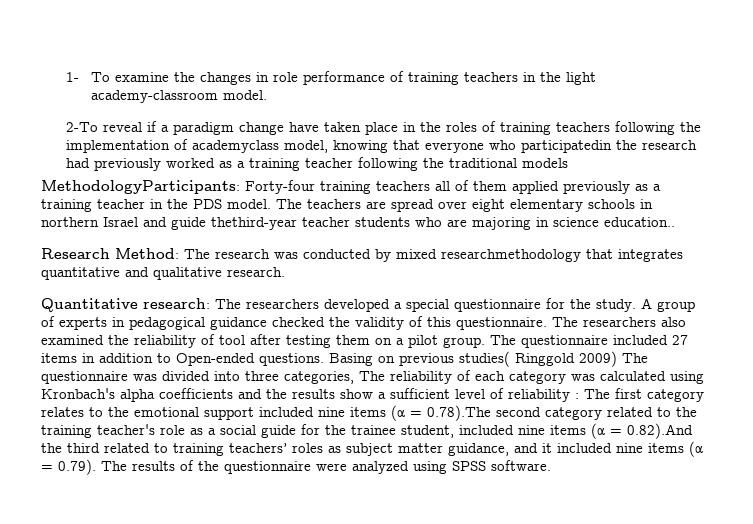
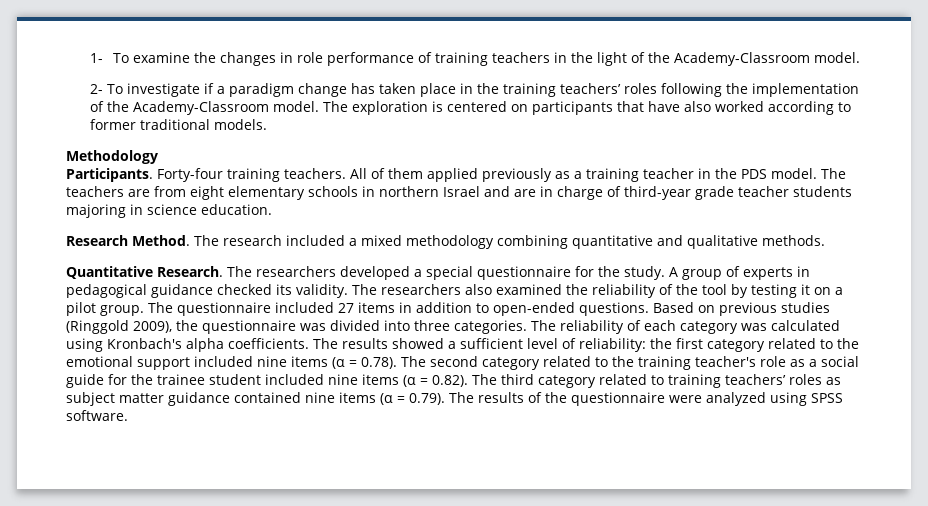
- 1- To examine the changes in role performance of training teachers in the light academy-classroom model.
- 2-To reveal if a paradigm change have taken place in the roles of training teachers following the implementation of academyclass model, knowing that everyone who participatedin the research had previously worked as a training teacher following the traditional models
- MethodologyParticipants: Forty-four training teachers all of them applied previously as a training teacher in the PDS model.
+ 1- To examine the changes in role performance of training teachers in the light of the Academy-Classroom model.
+ 2- To investigate if a paradigm change has taken place in the training teachers’ roles following the implementation of the Academy-Classroom model. The exploration is centered on participants that have also worked according to former traditional models.
+ Methodology
+ Participants. Forty-four training teachers. All of them applied previously as a training teacher in the PDS model.
- The teachers are spread over eight elementary schools in northern Israel and guide thethird-year teacher students who are majoring in science education..
+ The teachers are from eight elementary schools in northern Israel and are in charge of third-year grade teacher students majoring in science education.
- Research Method: The research was conducted by mixed researchmethodology that integrates quantitative and qualitative research.
+ Research Method. The research included a mixed methodology combining quantitative and qualitative methods.
- Quantitative research: The researchers developed a special questionnaire for the study.
+ Quantitative Research. The researchers developed a special questionnaire for the study.
- A group of experts in pedagogical guidance checked the validity of this questionnaire.
+ A group of experts in pedagogical guidance checked its validity.
- The researchers also examined the reliability of tool after testing them on a pilot group.
+ The researchers also examined the reliability of the tool by testing it on a pilot group.
- The questionnaire included 27 items in addition to Open-ended questions. Basing on previous studies( Ringgold 2009) The questionnaire was divided into three categories, The reliability of each category was calculated using Kronbach's alpha coefficients and the results show a sufficient level of reliability : The first category relates to the emotional support included nine items (α = 0.78).The second category related to the training teacher's role as a social guide for the trainee student, included nine items (α = 0.82).And the third related to training teachers’ roles as subject matter guidance, and it included nine items (α = 0.79). The results of the questionnaire were analyzed using SPSS software.
+ The questionnaire included 27 items in addition to open-ended questions. Based on previous studies (Ringgold 2009), the questionnaire was divided into three categories. The reliability of each category was calculated using Kronbach's alpha coefficients. The results showed a sufficient level of reliability: the first category related to the emotional support included nine items (α = 0.78). The second category related to the training teacher's role as a social guide for the trainee student included nine items (α = 0.82). The third category related to training teachers’ roles as subject matter guidance contained nine items (α = 0.79). The results of the questionnaire were analyzed using SPSS software.

